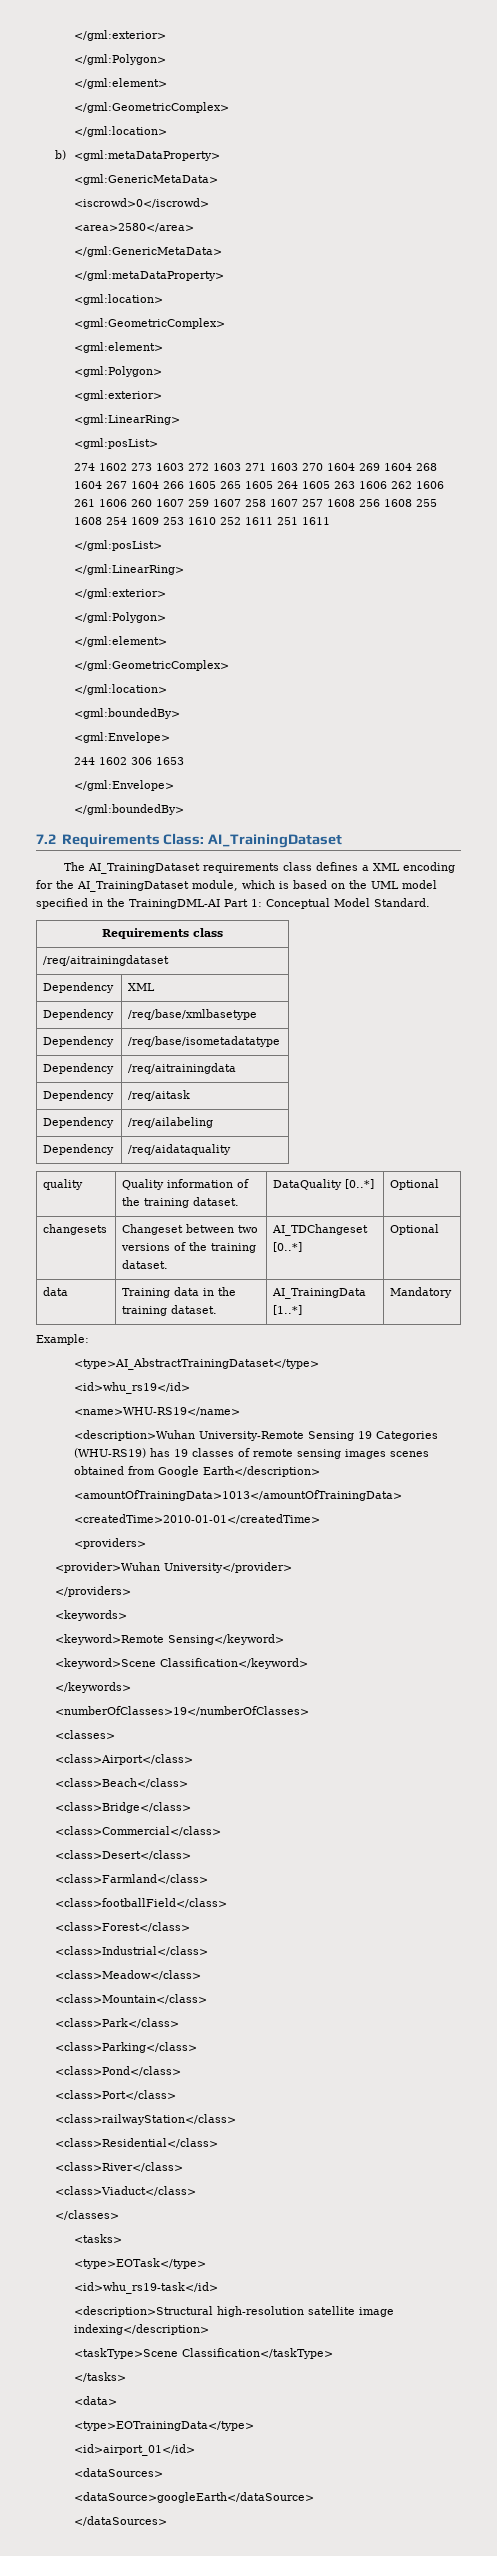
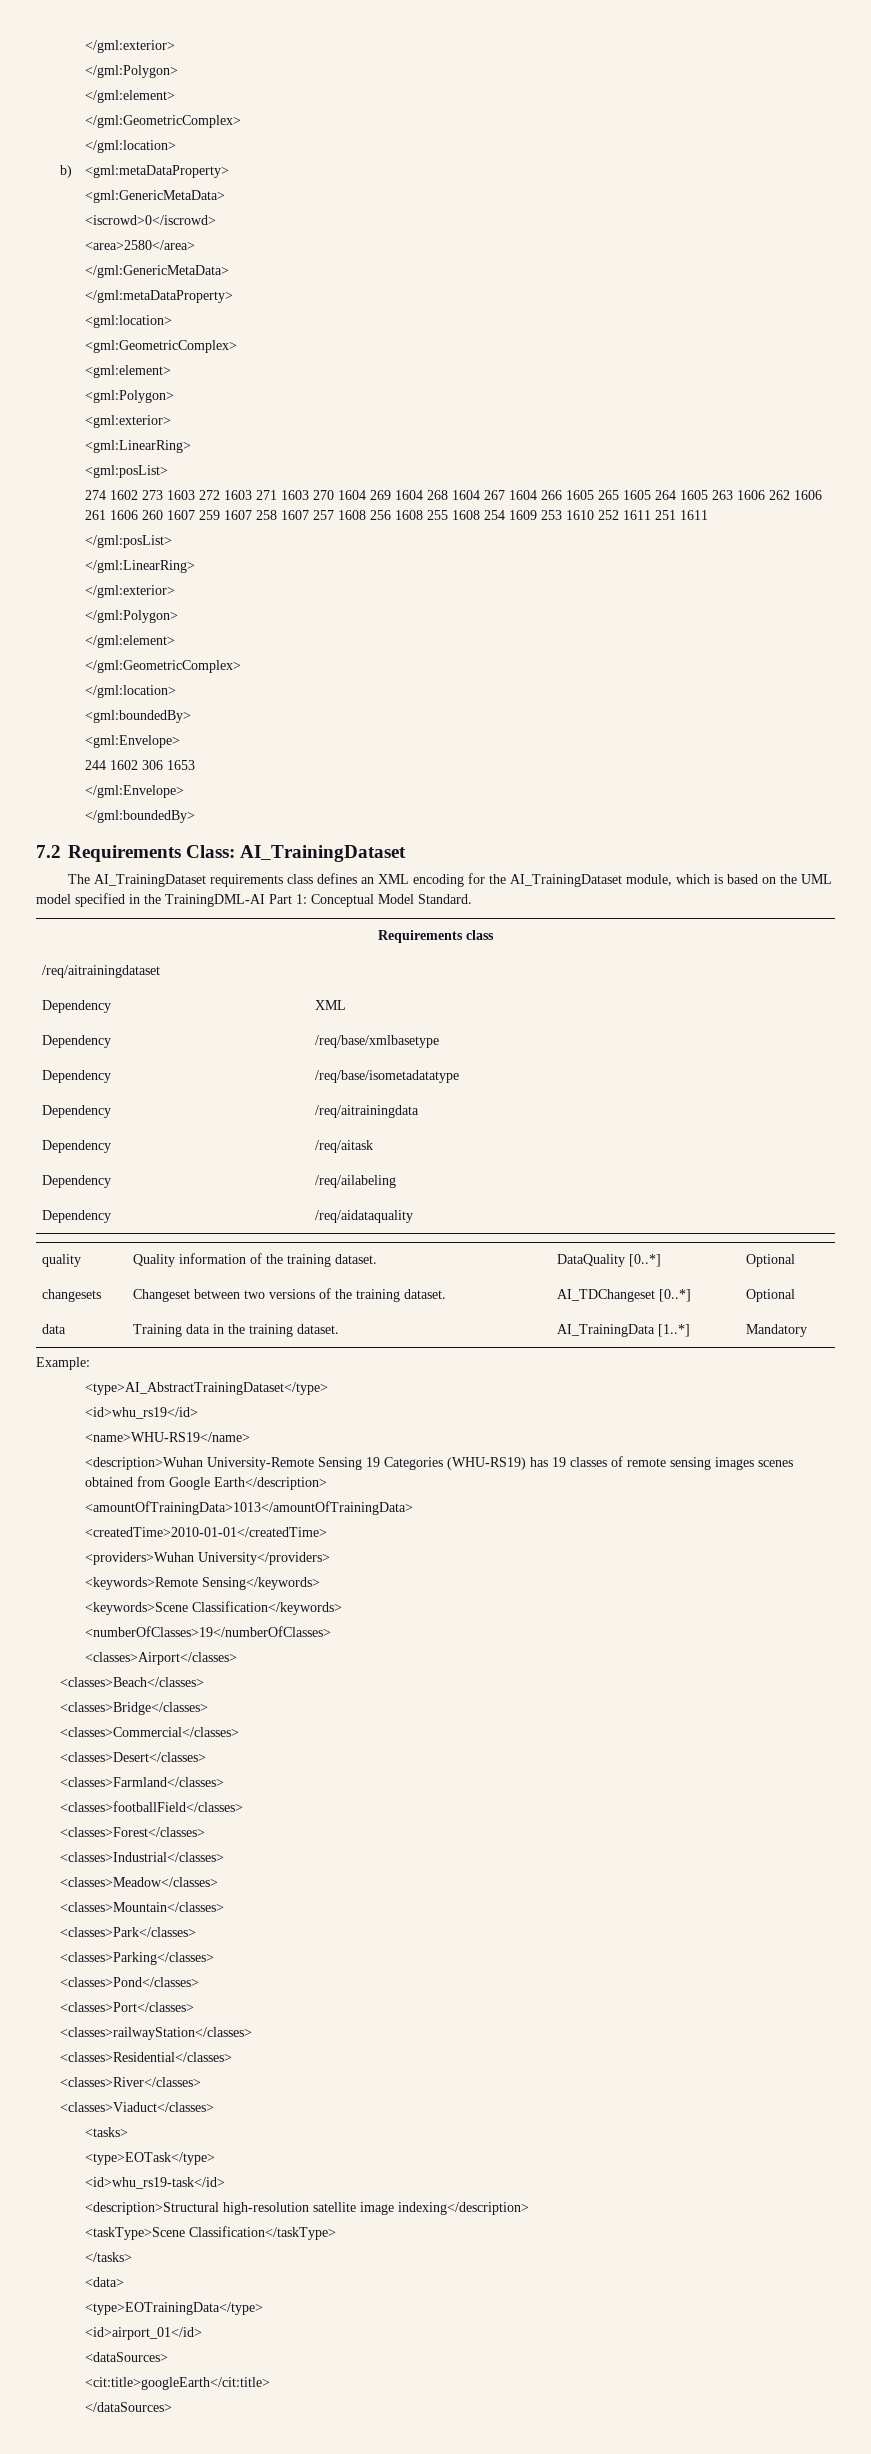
- The AI_TrainingDataset requirements class defines a XML encoding for the AI_TrainingDataset module, which is based on the UML model specified in the TrainingDML-AI Part 1: Conceptual Model Standard.
+ The AI_TrainingDataset requirements class defines an XML encoding for the AI_TrainingDataset module, which is based on the UML model specified in the TrainingDML-AI Part 1: Conceptual Model Standard.
- <providers>
- <provider>Wuhan University</provider>
- </providers>
- <keywords>
- <keyword>Remote Sensing</keyword>
- <keyword>Scene Classification</keyword>
- </keywords>
+ <providers>Wuhan University</providers>
+ <keywords>Remote Sensing</keywords>
+ <keywords>Scene Classification</keywords>
  <numberOfClasses>19</numberOfClasses>
- <classes>
- <class>Airport</class>
- <class>Beach</class>
- <class>Bridge</class>
- <class>Commercial</class>
- <class>Desert</class>
- <class>Farmland</class>
- <class>footballField</class>
- <class>Forest</class>
- <class>Industrial</class>
- <class>Meadow</class>
- <class>Mountain</class>
- <class>Park</class>
- <class>Parking</class>
- <class>Pond</class>
- <class>Port</class>
- <class>railwayStation</class>
- <class>Residential</class>
- <class>River</class>
- <class>Viaduct</class>
- </classes>
+ <classes>Airport</classes>
+ <classes>Beach</classes>
+ <classes>Bridge</classes>
+ <classes>Commercial</classes>
+ <classes>Desert</classes>
+ <classes>Farmland</classes>
+ <classes>footballField</classes>
+ <classes>Forest</classes>
+ <classes>Industrial</classes>
+ <classes>Meadow</classes>
+ <classes>Mountain</classes>
+ <classes>Park</classes>
+ <classes>Parking</classes>
+ <classes>Pond</classes>
+ <classes>Port</classes>
+ <classes>railwayStation</classes>
+ <classes>Residential</classes>
+ <classes>River</classes>
+ <classes>Viaduct</classes>
- <dataSource>googleEarth</dataSource>
+ <cit:title>googleEarth</cit:title>

